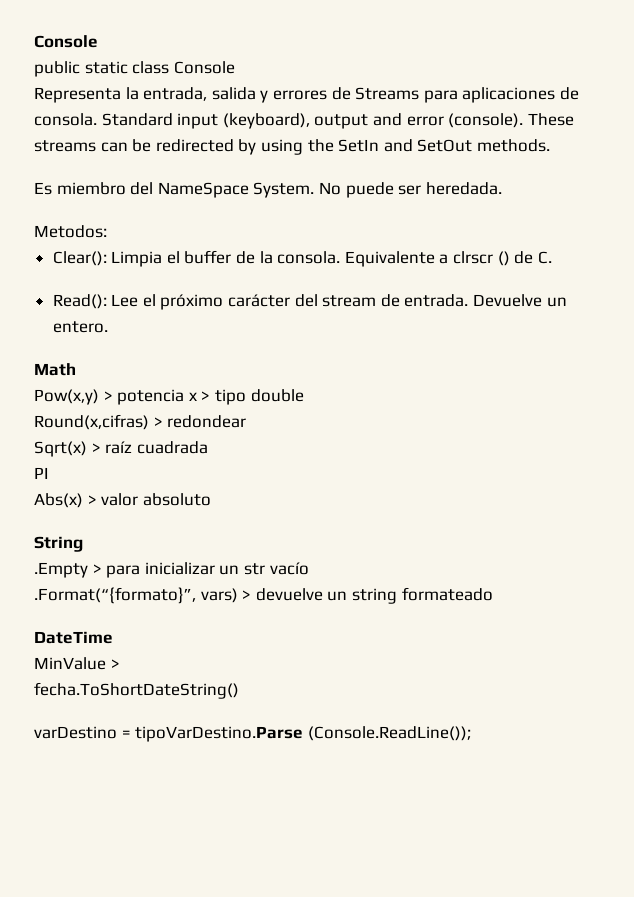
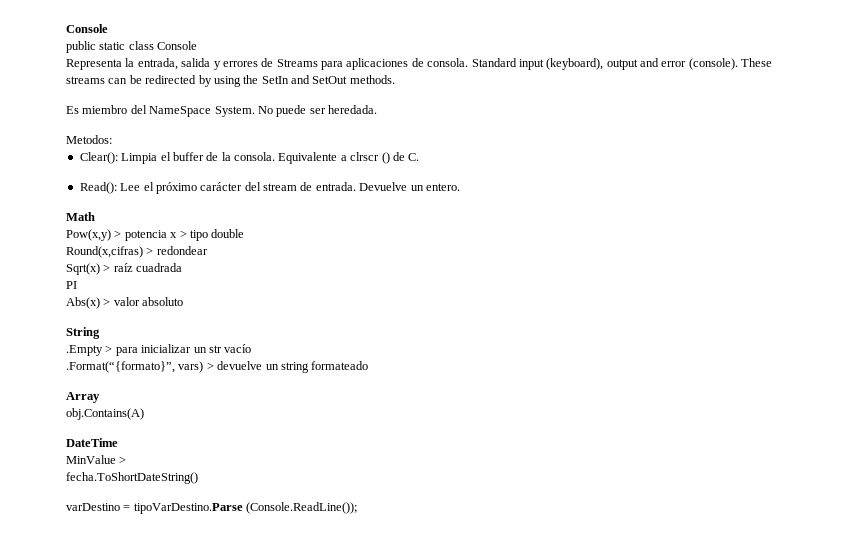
+ Array
+ obj.Contains(A)

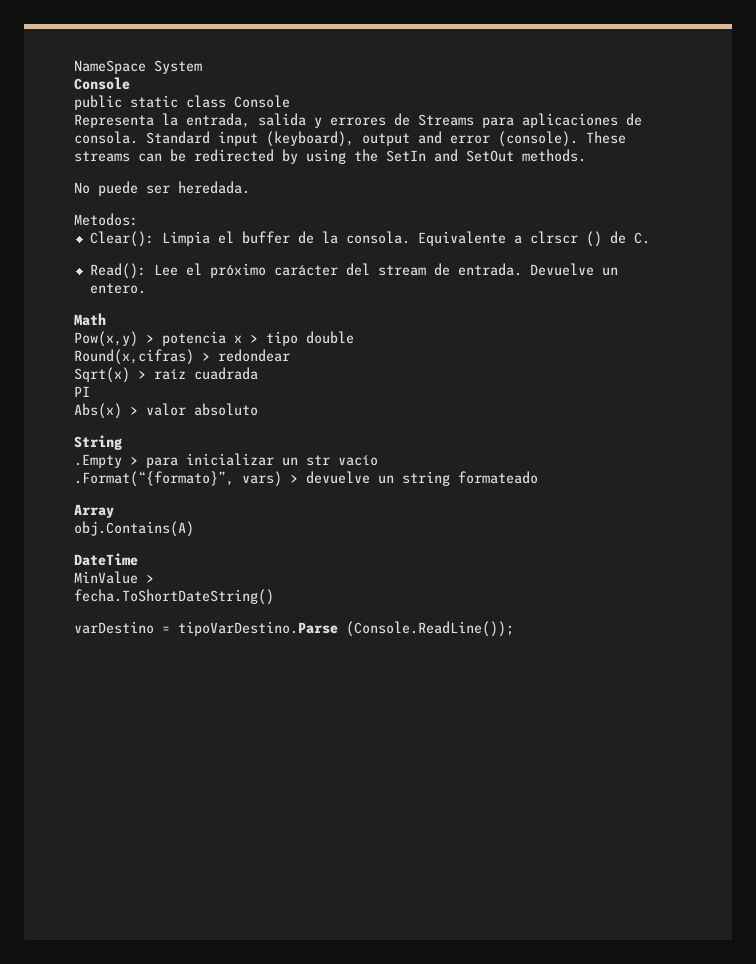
+ NameSpace System
- Es miembro del NameSpace System.

